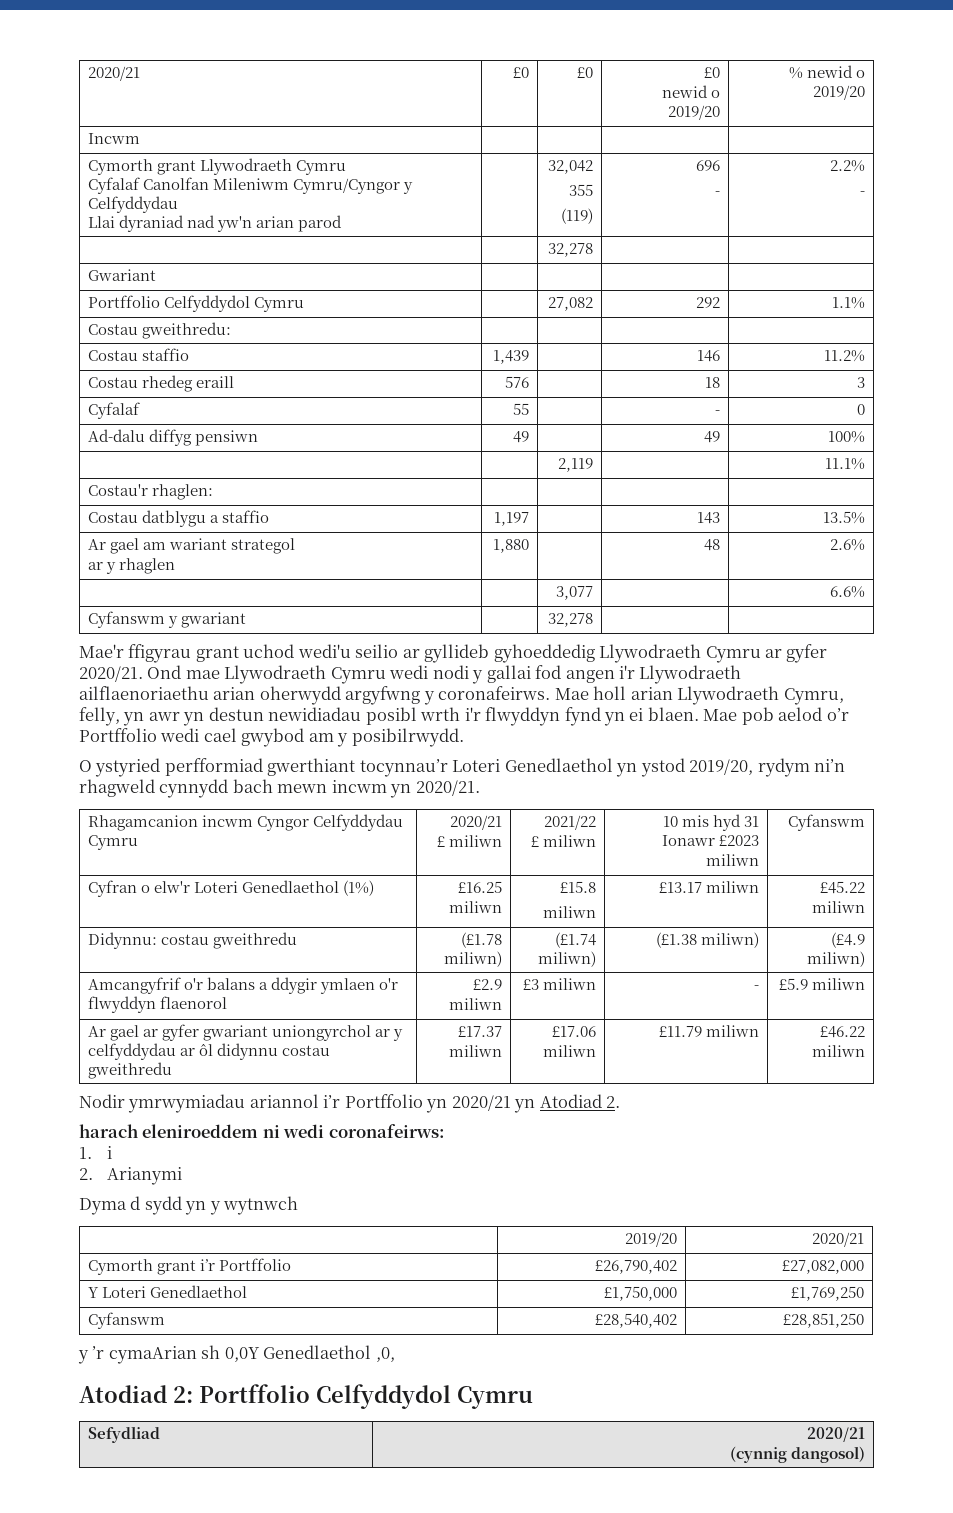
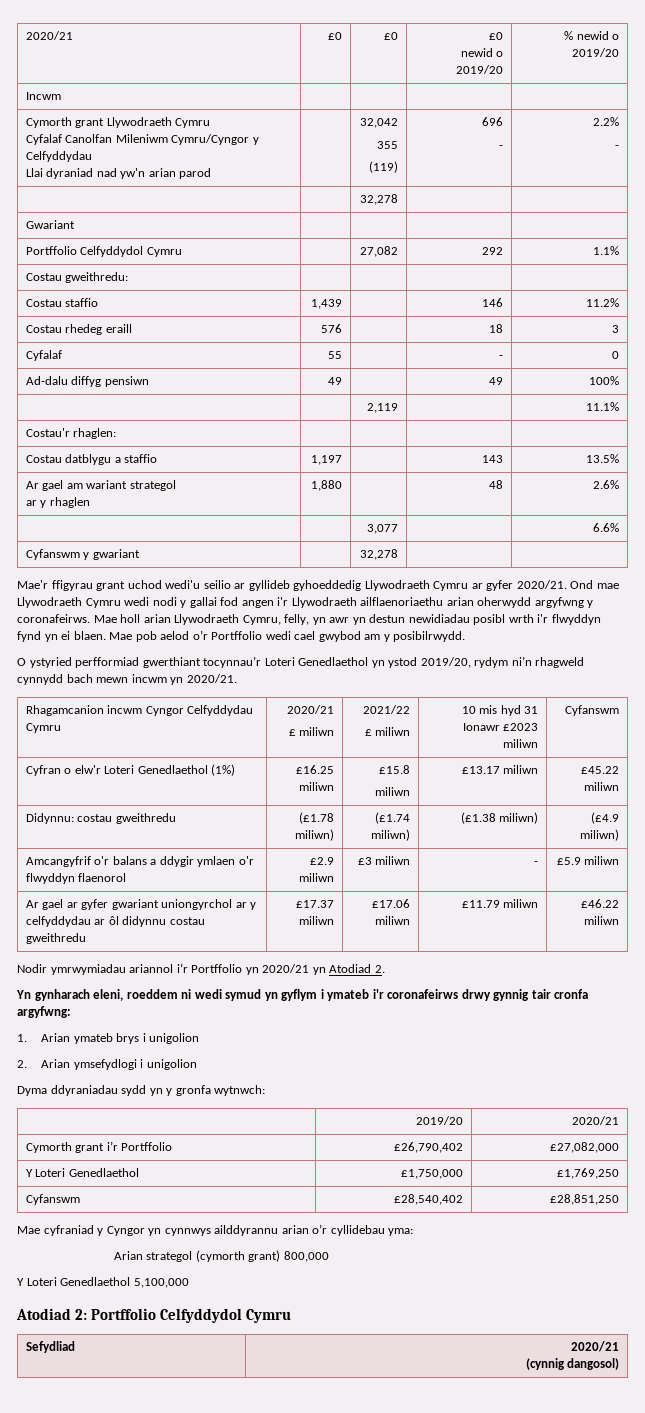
- harach eleniroeddem ni wedi coronafeirws:
- 1. i
- 2. Arianymi
+ Yn gynharach eleni, roeddem ni wedi symud yn gyflym i ymateb i'r coronafeirws drwy gynnig tair cronfa argyfwng:
+ 1. Arian ymateb brys i unigolion
+ 2. Arian ymsefydlogi i unigolion
- Dyma d sydd yn y wytnwch
+ Dyma ddyraniadau sydd yn y gronfa wytnwch:
- y ’r cymaArian sh 0,0Y Genedlaethol ,0,
+ Mae cyfraniad y Cyngor yn cynnwys ailddyrannu arian o’r cyllidebau yma:
+ Arian strategol (cymorth grant) 800,000
+ Y Loteri Genedlaethol 5,100,000

